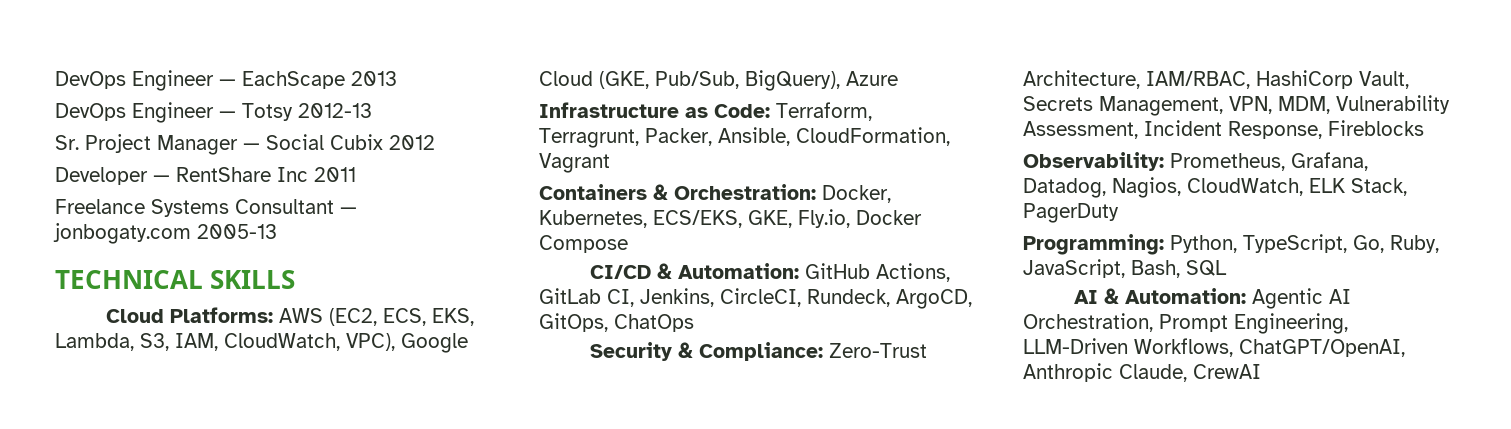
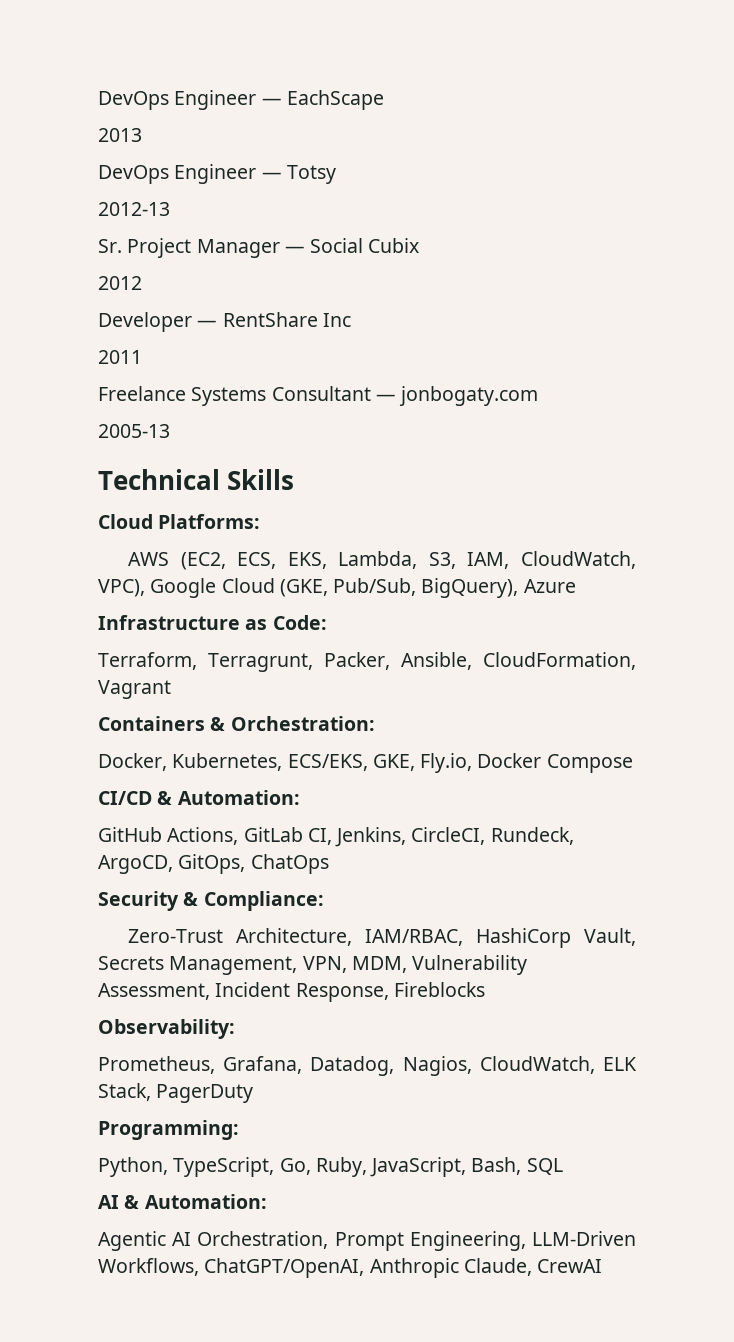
- DevOps Engineer — EachScape 2013
+ DevOps Engineer — EachScape
+ 2013
- DevOps Engineer — Totsy 2012-13
+ DevOps Engineer — Totsy
+ 2012-13
- Sr. Project Manager — Social Cubix 2012
+ Sr. Project Manager — Social Cubix
+ 2012
- Developer — RentShare Inc 2011
+ Developer — RentShare Inc
+ 2011
- Freelance Systems Consultant — jonbogaty.com 2005-13
+ Freelance Systems Consultant — jonbogaty.com
+ 2005-13
- TECHNICAL SKILLS
+ Technical Skills
- Cloud Platforms: AWS (EC2, ECS, EKS, Lambda, S3, IAM, CloudWatch, VPC), Google Cloud (GKE, Pub/Sub, BigQuery), Azure
+ Cloud Platforms:
+ AWS (EC2, ECS, EKS, Lambda, S3, IAM, CloudWatch, VPC), Google Cloud (GKE, Pub/Sub, BigQuery), Azure
- Infrastructure as Code: Terraform, Terragrunt, Packer, Ansible, CloudFormation, Vagrant
+ Infrastructure as Code:
+ Terraform, Terragrunt, Packer, Ansible, CloudFormation, Vagrant
- Containers & Orchestration: Docker, Kubernetes, ECS/EKS, GKE, Fly.io, Docker Compose
+ Containers & Orchestration:
+ Docker, Kubernetes, ECS/EKS, GKE, Fly.io, Docker Compose
- CI/CD & Automation: GitHub Actions, GitLab CI, Jenkins, CircleCI, Rundeck, ArgoCD, GitOps, ChatOps
+ CI/CD & Automation:
+ GitHub Actions, GitLab CI, Jenkins, CircleCI, Rundeck, ArgoCD, GitOps, ChatOps
- Security & Compliance: Zero-Trust Architecture, IAM/RBAC, HashiCorp Vault, Secrets Management, VPN, MDM, Vulnerability Assessment, Incident Response, Fireblocks
+ Security & Compliance:
+ Zero-Trust Architecture, IAM/RBAC, HashiCorp Vault, Secrets Management, VPN, MDM, Vulnerability Assessment, Incident Response, Fireblocks
- Observability: Prometheus, Grafana, Datadog, Nagios, CloudWatch, ELK Stack, PagerDuty
+ Observability:
+ Prometheus, Grafana, Datadog, Nagios, CloudWatch, ELK Stack, PagerDuty
- Programming: Python, TypeScript, Go, Ruby, JavaScript, Bash, SQL
+ Programming:
+ Python, TypeScript, Go, Ruby, JavaScript, Bash, SQL
- AI & Automation: Agentic AI Orchestration, Prompt Engineering, LLM-Driven Workflows, ChatGPT/OpenAI, Anthropic Claude, CrewAI
+ AI & Automation:
+ Agentic AI Orchestration, Prompt Engineering, LLM-Driven Workflows, ChatGPT/OpenAI, Anthropic Claude, CrewAI

